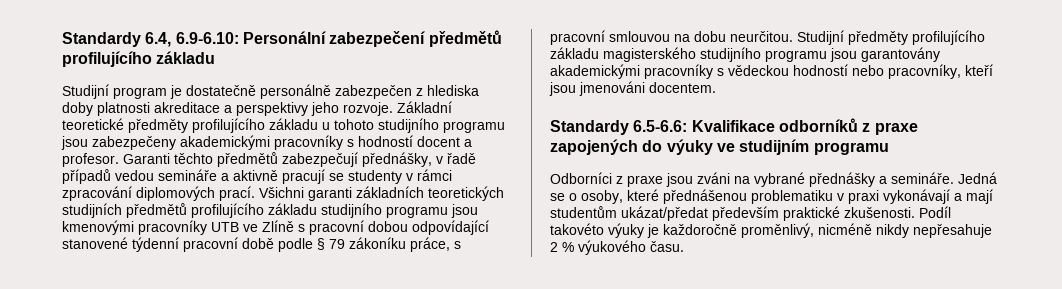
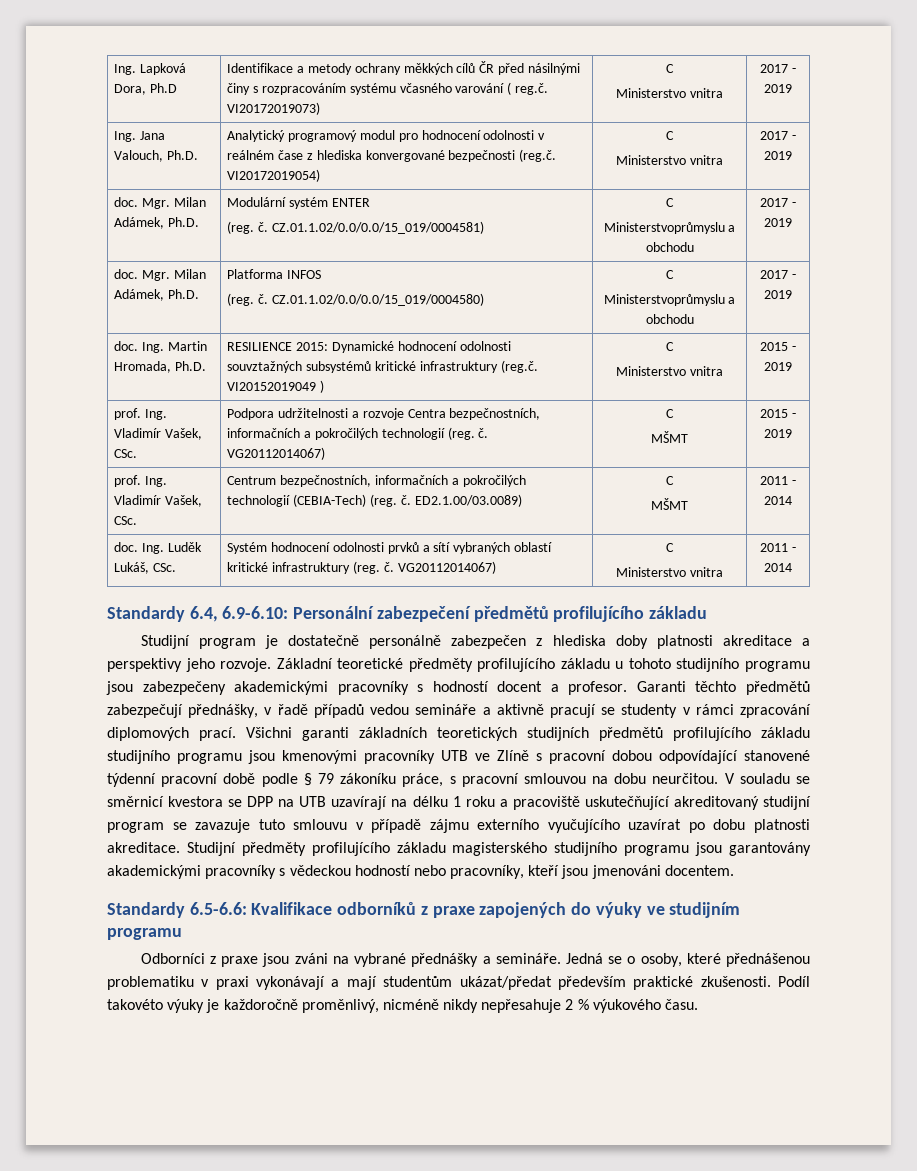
+ Ing. Lapková Dora, Ph.D | Identifikace a metody ochrany měkkých cílů ČR před násilnými činy s rozpracováním systému včasného varování ( reg.č. VI20172019073) | C
+ Ministerstvo vnitra | 2017 - 2019
+ Ing. Jana Valouch, Ph.D. | Analytický programový modul pro hodnocení odolnosti v reálném čase z hlediska konvergované bezpečnosti (reg.č. VI20172019054) | C
+ Ministerstvo vnitra | 2017 - 2019
+ doc. Mgr. Milan Adámek, Ph.D. | Modulární systém ENTER
+ (reg. č. CZ.01.1.02/0.0/0.0/15_019/0004581) | C
+ Ministerstvoprůmyslu a obchodu | 2017 - 2019
+ doc. Mgr. Milan Adámek, Ph.D. | Platforma INFOS
+ (reg. č. CZ.01.1.02/0.0/0.0/15_019/0004580) | C
+ Ministerstvoprůmyslu a obchodu | 2017 - 2019
+ doc. Ing. Martin Hromada, Ph.D. | RESILIENCE 2015: Dynamické hodnocení odolnosti souvztažných subsystémů kritické infrastruktury (reg.č. VI20152019049 ) | C
+ Ministerstvo vnitra | 2015 - 2019
+ prof. Ing. Vladimír Vašek, CSc. | Podpora udržitelnosti a rozvoje Centra bezpečnostních, informačních a pokročilých technologií (reg. č. VG20112014067) | C
+ MŠMT | 2015 - 2019
+ prof. Ing. Vladimír Vašek, CSc. | Centrum bezpečnostních, informačních a pokročilých technologií (CEBIA-Tech) (reg. č. ED2.1.00/03.0089) | C
+ MŠMT | 2011 - 2014
+ doc. Ing. Luděk Lukáš, CSc. | Systém hodnocení odolnosti prvků a sítí vybraných oblastí kritické infrastruktury (reg. č. VG20112014067) | C
+ Ministerstvo vnitra | 2011 - 2014
+ V souladu se směrnicí kvestora se DPP na UTB uzavírají na délku 1 roku a pracoviště uskutečňující akreditovaný studijní program se zavazuje tuto smlouvu v případě zájmu externího vyučujícího uzavírat po dobu platnosti akreditace.

